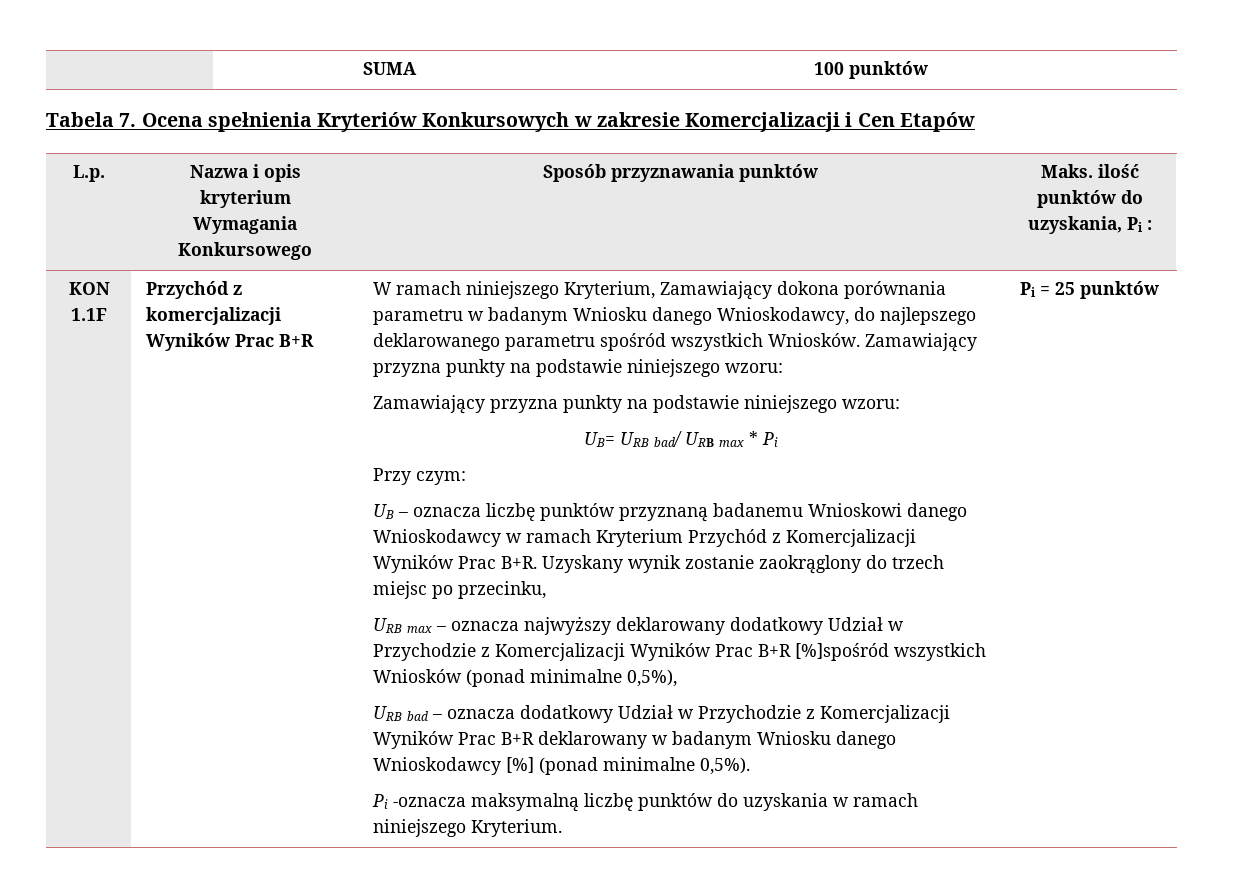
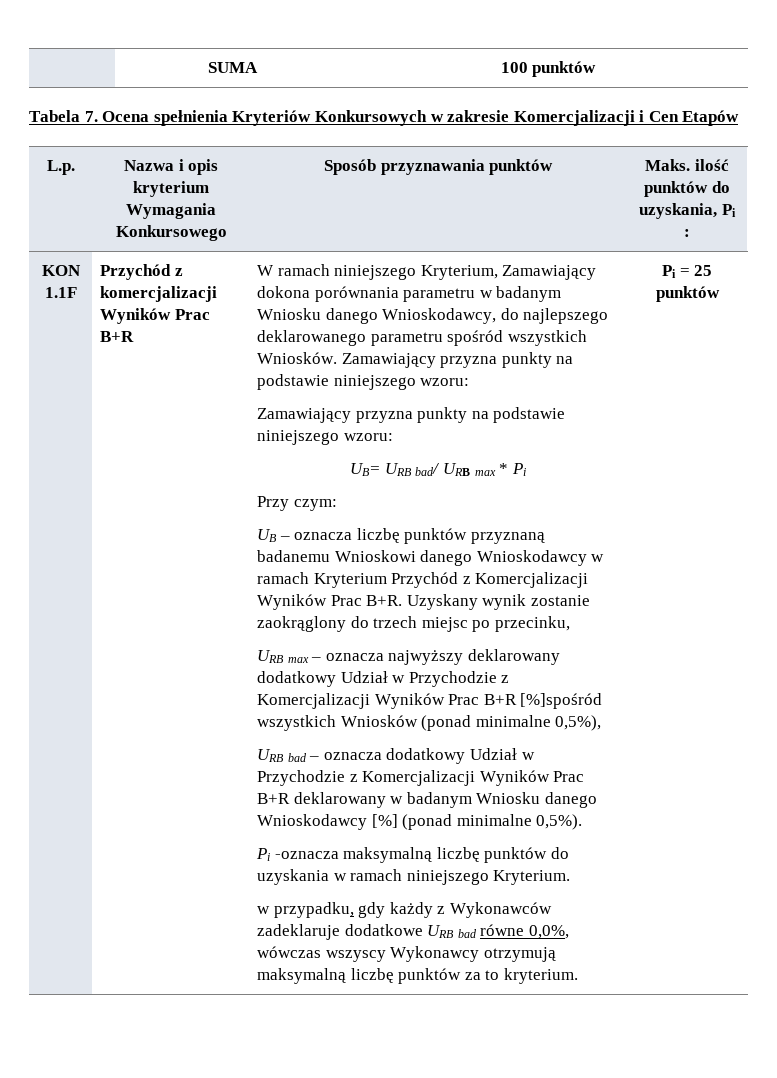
+ w przypadku, gdy każdy z Wykonawców zadeklaruje dodatkowe URB bad równe 0,0%, wówczas wszyscy Wykonawcy otrzymują maksymalną liczbę punktów za to kryterium.

